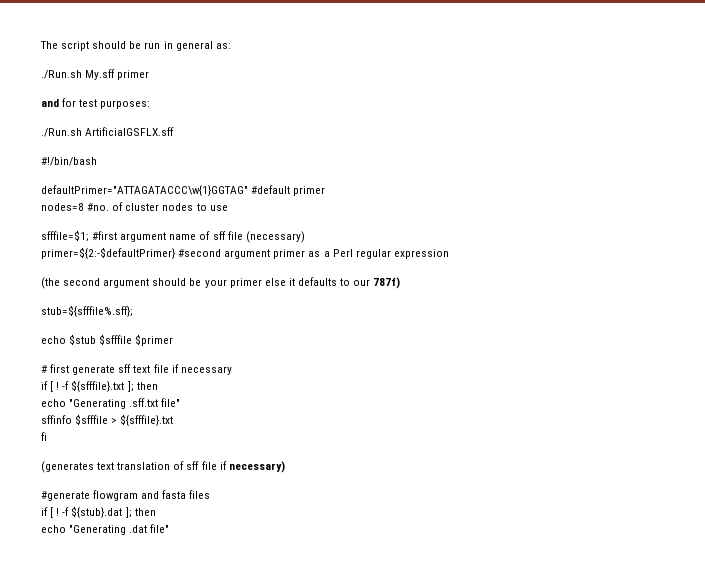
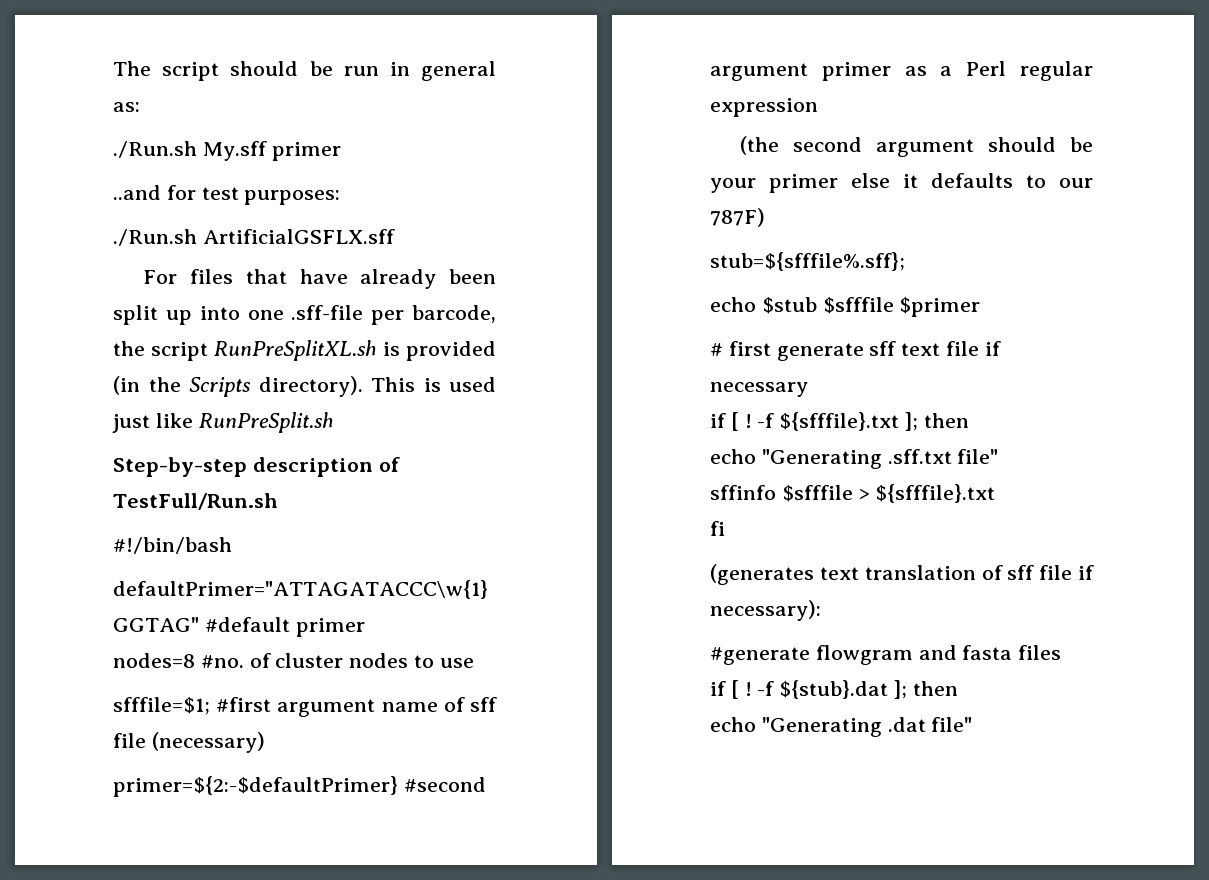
- and for test purposes:
+ ..and for test purposes:
+ For files that have already been split up into one .sff-file per barcode, the script RunPreSplitXL.sh is provided (in the Scripts directory). This is used just like RunPreSplit.sh
+ Step-by-step description of TestFull/Run.sh
- (the second argument should be your primer else it defaults to our 787f)
+ (the second argument should be your primer else it defaults to our 787F)
- (generates text translation of sff file if necessary)
+ (generates text translation of sff file if necessary):

